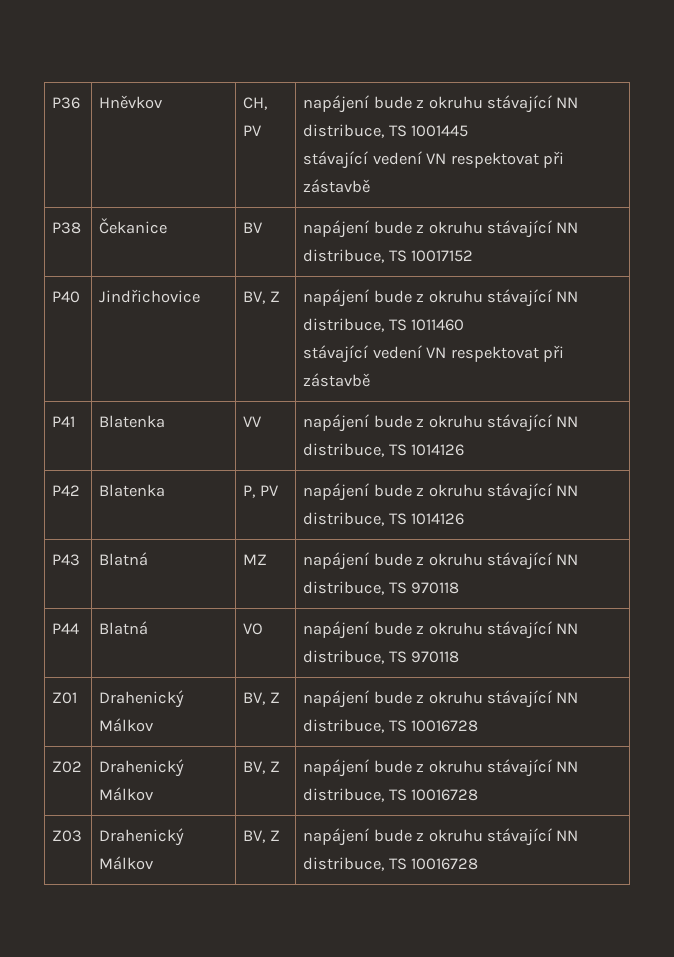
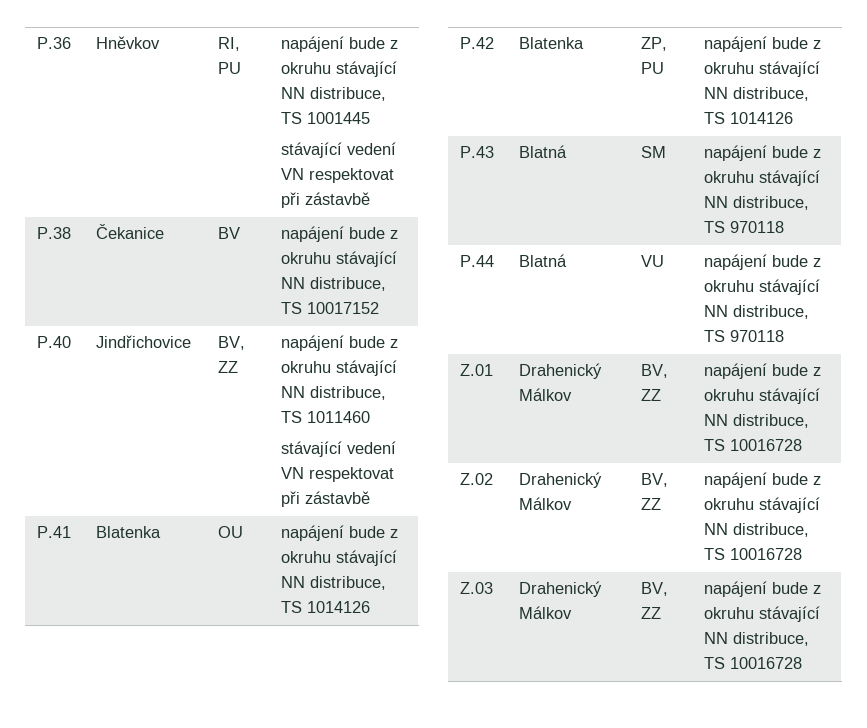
- P36 | Hněvkov | CH, PV | napájení bude z okruhu stávající NN distribuce, TS 1001445
+ P.36 | Hněvkov | RI, PU | napájení bude z okruhu stávající NN distribuce, TS 1001445
- P38 | Čekanice | BV | napájení bude z okruhu stávající NN distribuce, TS 10017152
+ P.38 | Čekanice | BV | napájení bude z okruhu stávající NN distribuce, TS 10017152
- P40 | Jindřichovice | BV, Z | napájení bude z okruhu stávající NN distribuce, TS 1011460
+ P.40 | Jindřichovice | BV, ZZ | napájení bude z okruhu stávající NN distribuce, TS 1011460
- P41 | Blatenka | VV | napájení bude z okruhu stávající NN distribuce, TS 1014126
- P42 | Blatenka | P, PV | napájení bude z okruhu stávající NN distribuce, TS 1014126
- P43 | Blatná | MZ | napájení bude z okruhu stávající NN distribuce, TS 970118
- P44 | Blatná | VO | napájení bude z okruhu stávající NN distribuce, TS 970118
- Z01 | Drahenický Málkov | BV, Z | napájení bude z okruhu stávající NN distribuce, TS 10016728
- Z02 | Drahenický Málkov | BV, Z | napájení bude z okruhu stávající NN distribuce, TS 10016728
- Z03 | Drahenický Málkov | BV, Z | napájení bude z okruhu stávající NN distribuce, TS 10016728
+ P.41 | Blatenka | OU | napájení bude z okruhu stávající NN distribuce, TS 1014126
+ P.42 | Blatenka | ZP, PU | napájení bude z okruhu stávající NN distribuce, TS 1014126
+ P.43 | Blatná | SM | napájení bude z okruhu stávající NN distribuce, TS 970118
+ P.44 | Blatná | VU | napájení bude z okruhu stávající NN distribuce, TS 970118
+ Z.01 | Drahenický Málkov | BV, ZZ | napájení bude z okruhu stávající NN distribuce, TS 10016728
+ Z.02 | Drahenický Málkov | BV, ZZ | napájení bude z okruhu stávající NN distribuce, TS 10016728
+ Z.03 | Drahenický Málkov | BV, ZZ | napájení bude z okruhu stávající NN distribuce, TS 10016728

